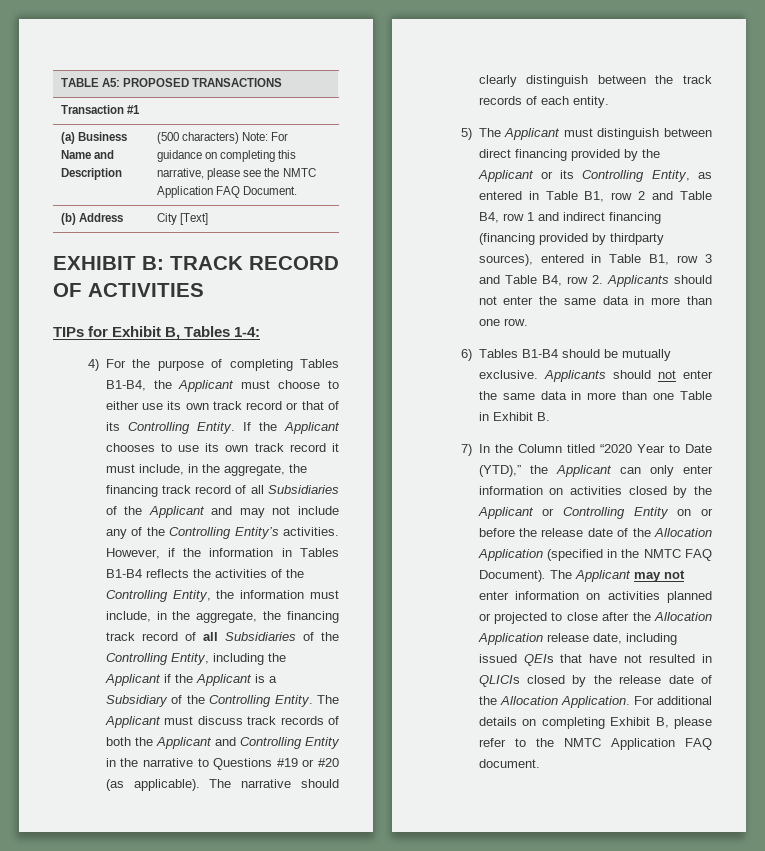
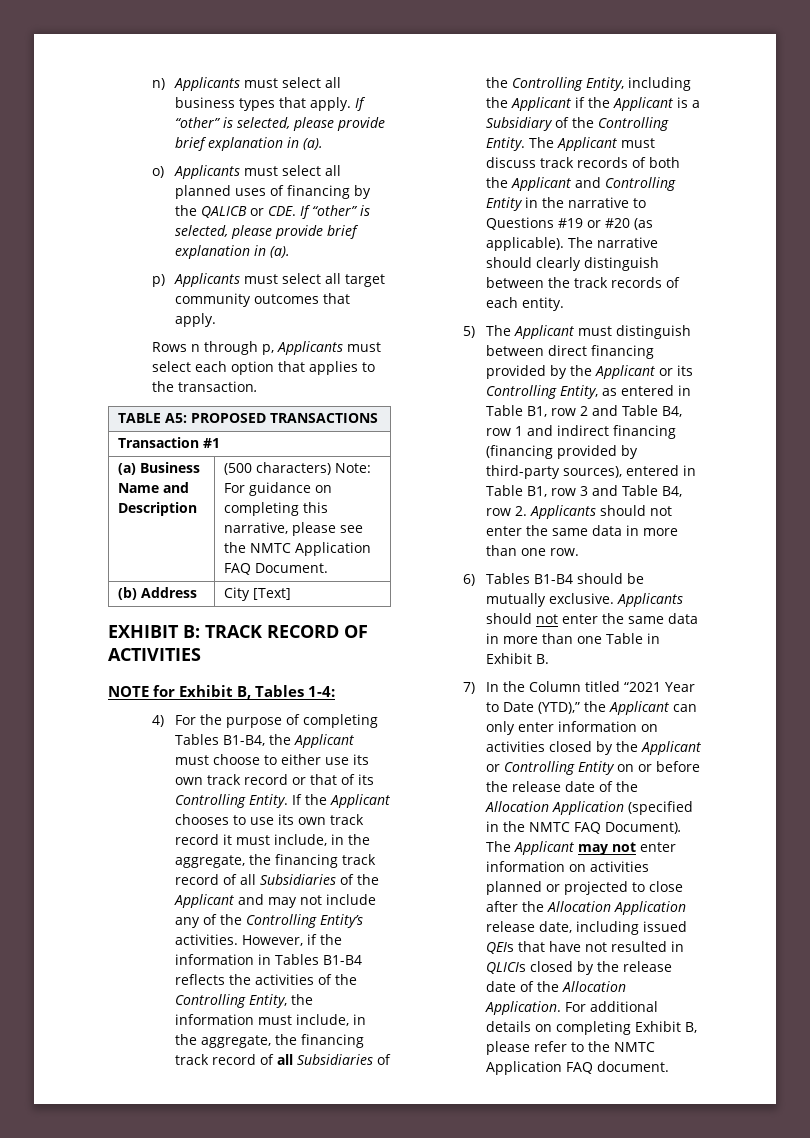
+ n) Applicants must select all business types that apply. If “other” is selected, please provide brief explanation in (a).
+ o) Applicants must select all planned uses of financing by the QALICB or CDE. If “other” is selected, please provide brief explanation in (a).
+ p) Applicants must select all target community outcomes that apply.
+ Rows n through p, Applicants must select each option that applies to the transaction.
- TIPs for Exhibit B, Tables 1-4:
+ NOTE for Exhibit B, Tables 1-4:
- 5) The Applicant must distinguish between direct financing provided by the Applicant or its Controlling Entity, as entered in Table B1, row 2 and Table B4, row 1 and indirect financing (financing provided by thirdparty sources), entered in Table B1, row 3 and Table B4, row 2. Applicants should not enter the same data in more than one row.
+ 5) The Applicant must distinguish between direct financing provided by the Applicant or its Controlling Entity, as entered in Table B1, row 2 and Table B4, row 1 and indirect financing (financing provided by third-party sources), entered in Table B1, row 3 and Table B4, row 2. Applicants should not enter the same data in more than one row.
- 7) In the Column titled “2020 Year to Date (YTD),” the Applicant can only enter information on activities closed by the Applicant or Controlling Entity on or before the release date of the Allocation Application (specified in the NMTC FAQ Document).
+ 7) In the Column titled “2021 Year to Date (YTD),” the Applicant can only enter information on activities closed by the Applicant or Controlling Entity on or before the release date of the Allocation Application (specified in the NMTC FAQ Document).

